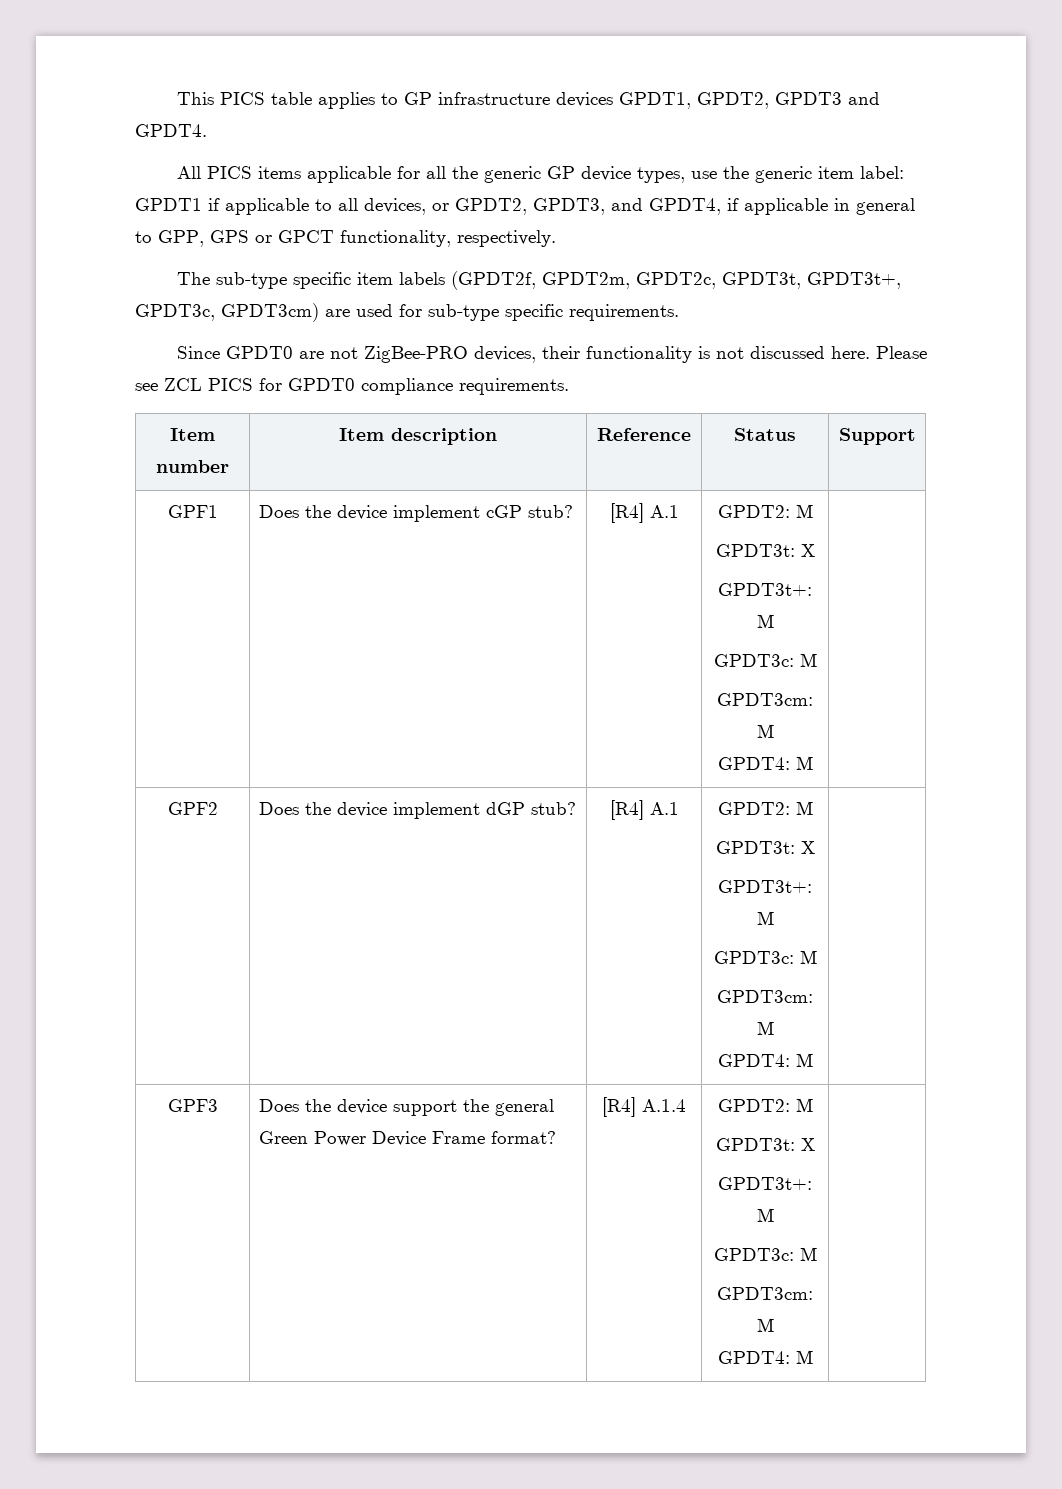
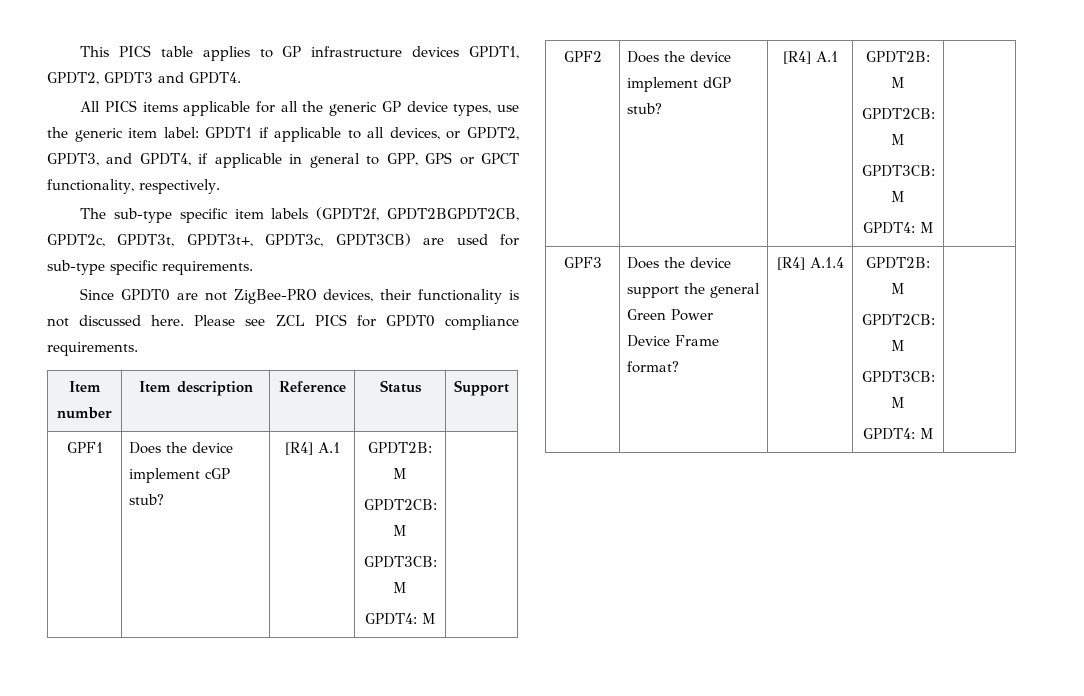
- The sub-type specific item labels (GPDT2f, GPDT2m, GPDT2c, GPDT3t, GPDT3t+, GPDT3c, GPDT3cm) are used for sub-type specific requirements.
+ The sub-type specific item labels (GPDT2f, GPDT2BGPDT2CB, GPDT2c, GPDT3t, GPDT3t+, GPDT3c, GPDT3CB) are used for sub-type specific requirements.
- GPF1 | Does the device implement cGP stub? | [R4] A.1 | GPDT2: M
- GPDT3t: X
- GPDT3t+: M
- GPDT3c: M
- GPDT3cm: M
+ GPF1 | Does the device implement cGP stub? | [R4] A.1 | GPDT2B: M
+ GPDT2CB: M
+ GPDT3CB: M
- GPF2 | Does the device implement dGP stub? | [R4] A.1 | GPDT2: M
- GPDT3t: X
- GPDT3t+: M
- GPDT3c: M
- GPDT3cm: M
+ GPF2 | Does the device implement dGP stub? | [R4] A.1 | GPDT2B: M
+ GPDT2CB: M
+ GPDT3CB: M
- GPF3 | Does the device support the general Green Power Device Frame format? | [R4] A.1.4 | GPDT2: M
- GPDT3t: X
- GPDT3t+: M
- GPDT3c: M
- GPDT3cm: M
+ GPF3 | Does the device support the general Green Power Device Frame format? | [R4] A.1.4 | GPDT2B: M
+ GPDT2CB: M
+ GPDT3CB: M

